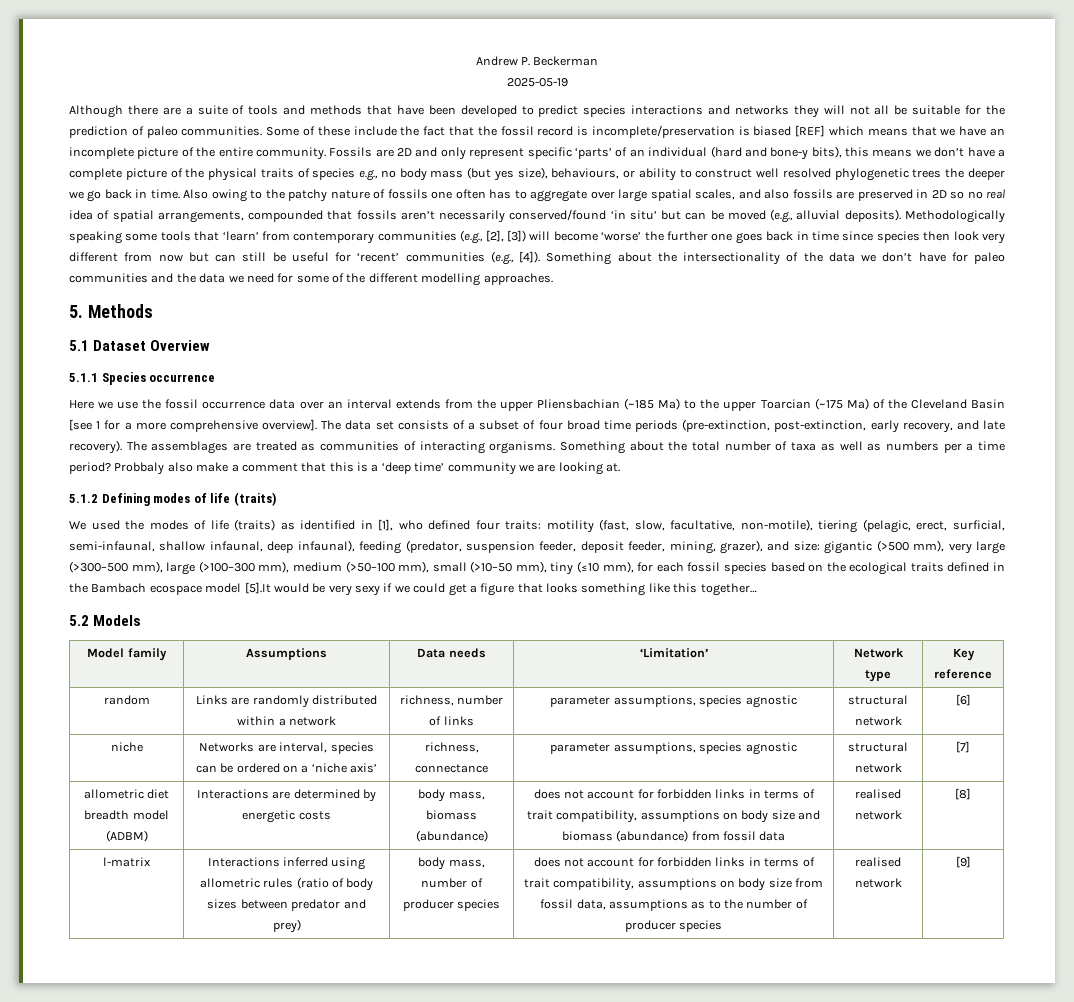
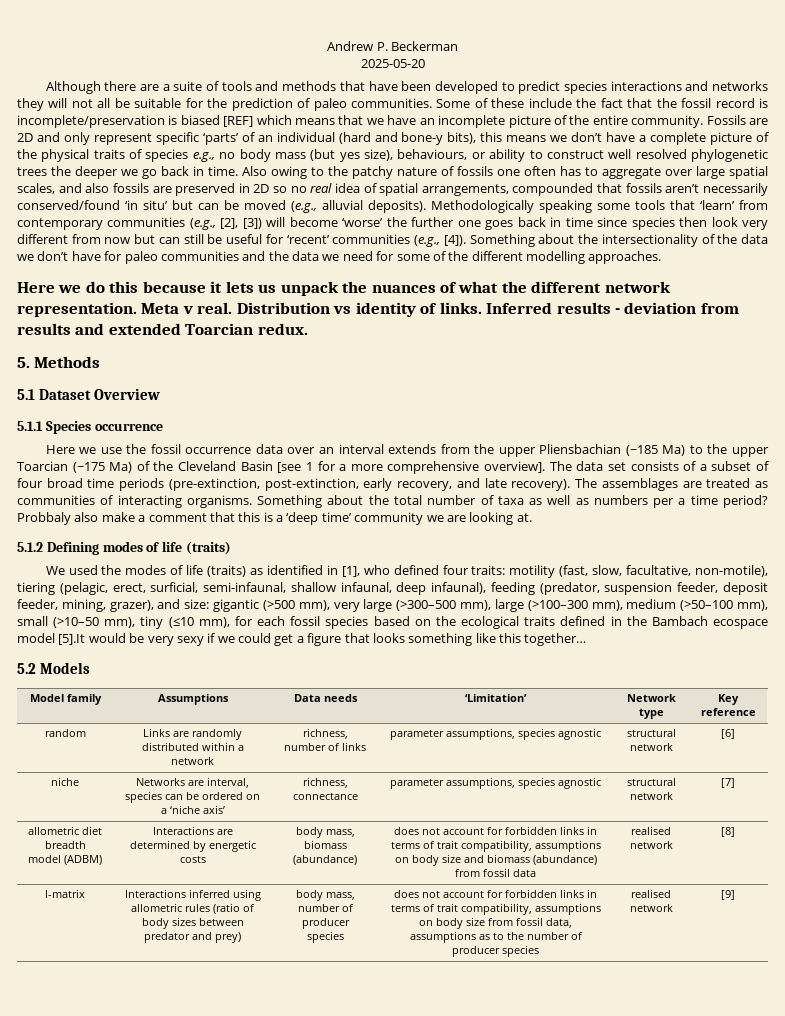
- 2025-05-19
+ 2025-05-20
+ Here we do this because it lets us unpack the nuances of what the different network representation. Meta v real. Distribution vs identity of links. Inferred results - deviation from results and extended Toarcian redux.

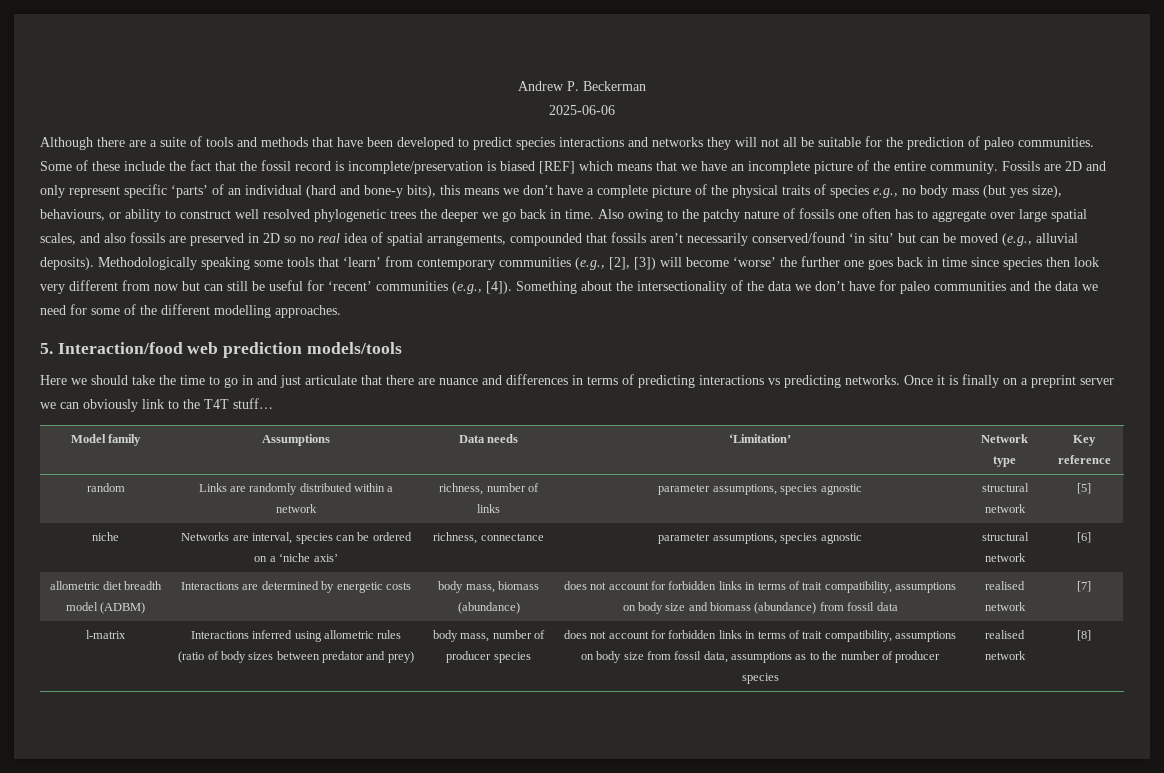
- 2025-05-20
+ 2025-06-06
- Here we do this because it lets us unpack the nuances of what the different network representation. Meta v real. Distribution vs identity of links. Inferred results - deviation from results and extended Toarcian redux.
- 5. Methods
- 5.1 Dataset Overview
- 5.1.1 Species occurrence
- Here we use the fossil occurrence data over an interval extends from the upper Pliensbachian (~185 Ma) to the upper Toarcian (~175 Ma) of the Cleveland Basin [see 1 for a more comprehensive overview]. The data set consists of a subset of four broad time periods (pre-extinction, post-extinction, early recovery, and late recovery). The assemblages are treated as communities of interacting organisms. Something about the total number of taxa as well as numbers per a time period? Probbaly also make a comment that this is a ‘deep time’ community we are looking at.
- 5.1.2 Defining modes of life (traits)
- We used the modes of life (traits) as identified in [1], who defined four traits: motility (fast, slow, facultative, non-motile), tiering (pelagic, erect, surficial, semi-infaunal, shallow infaunal, deep infaunal), feeding (predator, suspension feeder, deposit feeder, mining, grazer), and size: gigantic (>500 mm), very large (>300–500 mm), large (>100–300 mm), medium (>50–100 mm), small (>10–50 mm), tiny (≤10 mm), for each fossil species based on the ecological traits defined in the Bambach ecospace model [5].It would be very sexy if we could get a figure that looks something like this together…
- 5.2 Models
+ 5. Interaction/food web prediction models/tools
+ Here we should take the time to go in and just articulate that there are nuance and differences in terms of predicting interactions vs predicting networks. Once it is finally on a preprint server we can obviously link to the T4T stuff…
- random | Links are randomly distributed within a network | richness, number of links | parameter assumptions, species agnostic | structural network | [6]
+ random | Links are randomly distributed within a network | richness, number of links | parameter assumptions, species agnostic | structural network | [5]
- niche | Networks are interval, species can be ordered on a ‘niche axis’ | richness, connectance | parameter assumptions, species agnostic | structural network | [7]
+ niche | Networks are interval, species can be ordered on a ‘niche axis’ | richness, connectance | parameter assumptions, species agnostic | structural network | [6]
- allometric diet breadth model (ADBM) | Interactions are determined by energetic costs | body mass, biomass (abundance) | does not account for forbidden links in terms of trait compatibility, assumptions on body size and biomass (abundance) from fossil data | realised network | [8]
+ allometric diet breadth model (ADBM) | Interactions are determined by energetic costs | body mass, biomass (abundance) | does not account for forbidden links in terms of trait compatibility, assumptions on body size and biomass (abundance) from fossil data | realised network | [7]
- [9]
+ [8]

